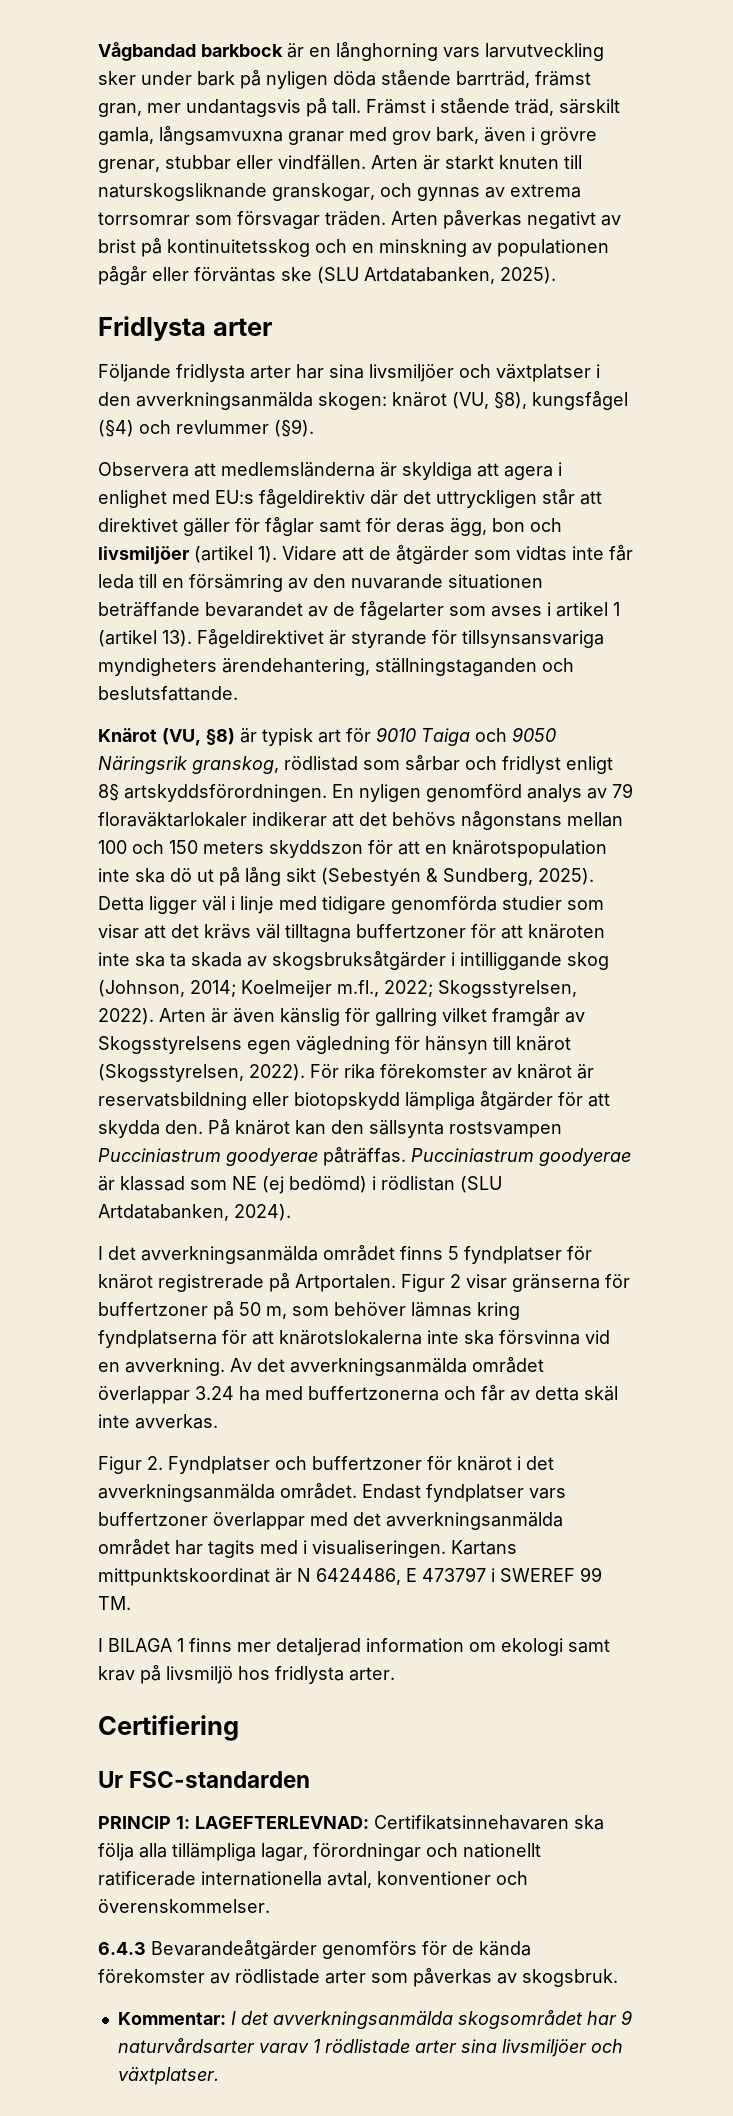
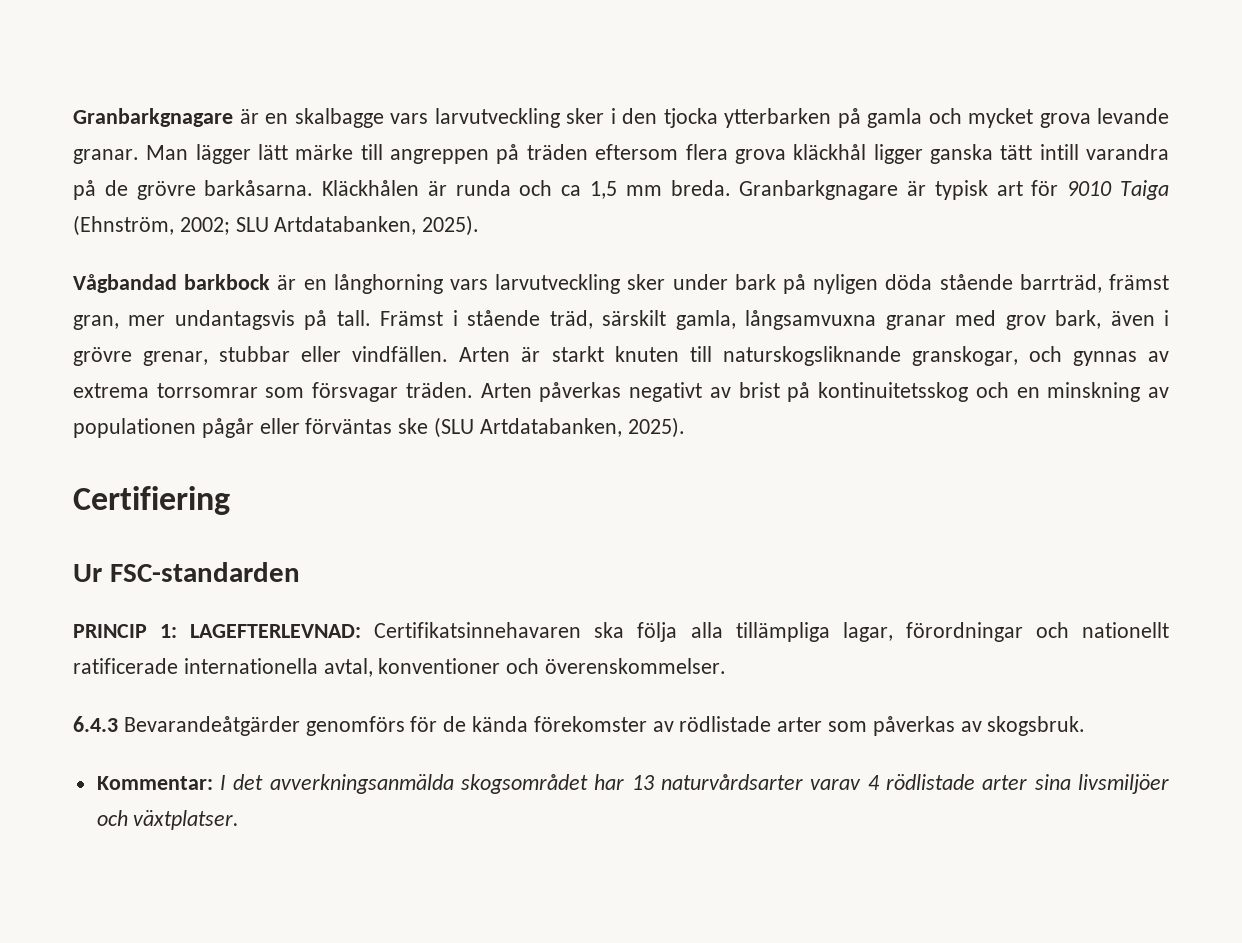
+ Granbarkgnagare är en skalbagge vars larvutveckling sker i den tjocka ytterbarken på gamla och mycket grova levande granar. Man lägger lätt märke till angreppen på träden eftersom flera grova kläckhål ligger ganska tätt intill varandra på de grövre barkåsarna. Kläckhålen är runda och ca 1,5 mm breda. Granbarkgnagare är typisk art för 9010 Taiga (Ehnström, 2002; SLU Artdatabanken, 2025).
- Fridlysta arter
- Följande fridlysta arter har sina livsmiljöer och växtplatser i den avverkningsanmälda skogen: knärot (VU, §8), kungsfågel (§4) och revlummer (§9).
- Observera att medlemsländerna är skyldiga att agera i enlighet med EU:s fågeldirektiv där det uttryckligen står att direktivet gäller för fåglar samt för deras ägg, bon och livsmiljöer (artikel 1). Vidare att de åtgärder som vidtas inte får leda till en försämring av den nuvarande situationen beträffande bevarandet av de fågelarter som avses i artikel 1 (artikel 13). Fågeldirektivet är styrande för tillsynsansvariga myndigheters ärendehantering, ställningstaganden och beslutsfattande.
- Knärot (VU, §8) är typisk art för 9010 Taiga och 9050 Näringsrik granskog, rödlistad som sårbar och fridlyst enligt 8§ artskyddsförordningen. En nyligen genomförd analys av 79 floraväktarlokaler indikerar att det behövs någonstans mellan 100 och 150 meters skyddszon för att en knärotspopulation inte ska dö ut på lång sikt (Sebestyén & Sundberg, 2025). Detta ligger väl i linje med tidigare genomförda studier som visar att det krävs väl tilltagna buffertzoner för att knäroten inte ska ta skada av skogsbruksåtgärder i intilliggande skog (Johnson, 2014; Koelmeijer m.fl., 2022; Skogsstyrelsen, 2022). Arten är även känslig för gallring vilket framgår av Skogsstyrelsens egen vägledning för hänsyn till knärot (Skogsstyrelsen, 2022). För rika förekomster av knärot är reservatsbildning eller biotopskydd lämpliga åtgärder för att skydda den. På knärot kan den sällsynta rostsvampen Pucciniastrum goodyerae påträffas. Pucciniastrum goodyerae är klassad som NE (ej bedömd) i rödlistan (SLU Artdatabanken, 2024).
- I det avverkningsanmälda området finns 5 fyndplatser för knärot registrerade på Artportalen. Figur 2 visar gränserna för buffertzoner på 50 m, som behöver lämnas kring fyndplatserna för att knärotslokalerna inte ska försvinna vid en avverkning. Av det avverkningsanmälda området överlappar 3.24 ha med buffertzonerna och får av detta skäl inte avverkas.
- Figur 2. Fyndplatser och buffertzoner för knärot i det avverkningsanmälda området. Endast fyndplatser vars buffertzoner överlappar med det avverkningsanmälda området har tagits med i visualiseringen. Kartans mittpunktskoordinat är N 6424486, E 473797 i SWEREF 99 TM.
- I BILAGA 1 finns mer detaljerad information om ekologi samt krav på livsmiljö hos fridlysta arter.
- Kommentar: I det avverkningsanmälda skogsområdet har 9 naturvårdsarter varav 1 rödlistade arter sina livsmiljöer och växtplatser.
+ Kommentar: I det avverkningsanmälda skogsområdet har 13 naturvårdsarter varav 4 rödlistade arter sina livsmiljöer och växtplatser.

